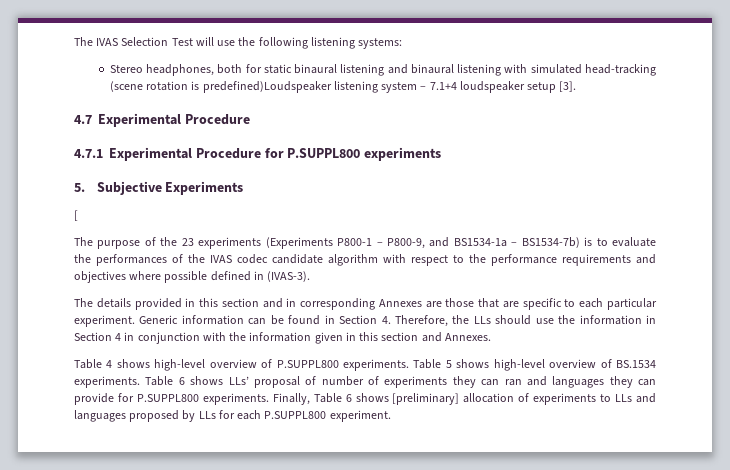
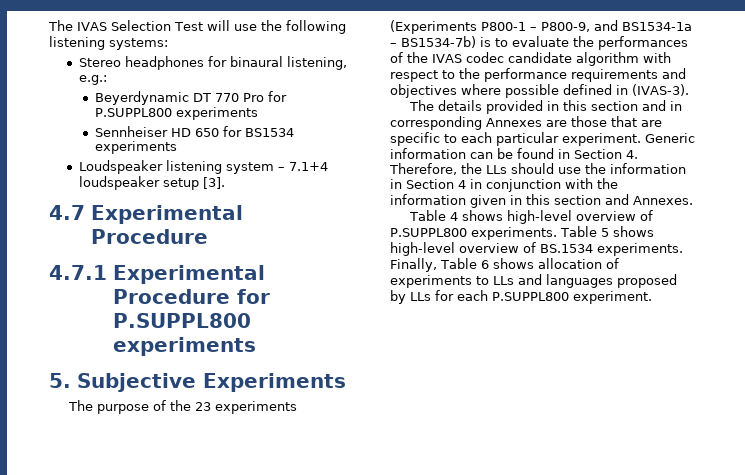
- Stereo headphones, both for static binaural listening and binaural listening with simulated head-tracking (scene rotation is predefined)Loudspeaker listening system – 7.1+4 loudspeaker setup [3].
+ Stereo headphones for binaural listening, e.g.:
+ Beyerdynamic DT 770 Pro for P.SUPPL800 experiments
+ Sennheiser HD 650 for BS1534 experiments
+ Loudspeaker listening system – 7.1+4 loudspeaker setup [3].
- [
- Table 6 shows LLs’ proposal of number of experiments they can ran and languages they can provide for P.SUPPL800 experiments.
- Finally, Table 6 shows [preliminary] allocation of experiments to LLs and languages proposed by LLs for each P.SUPPL800 experiment.
+ Finally, Table 6 shows allocation of experiments to LLs and languages proposed by LLs for each P.SUPPL800 experiment.

